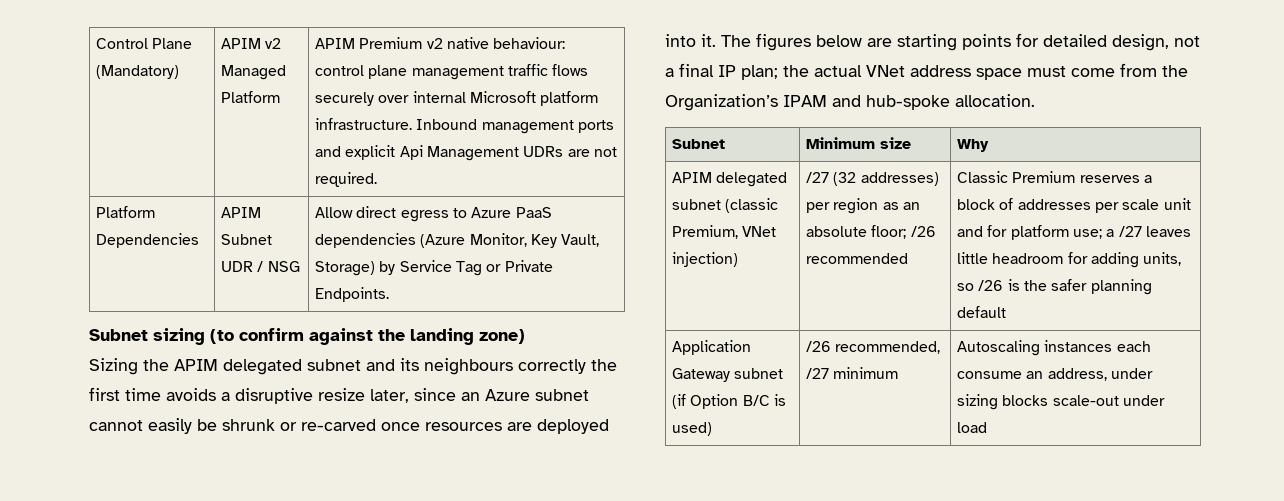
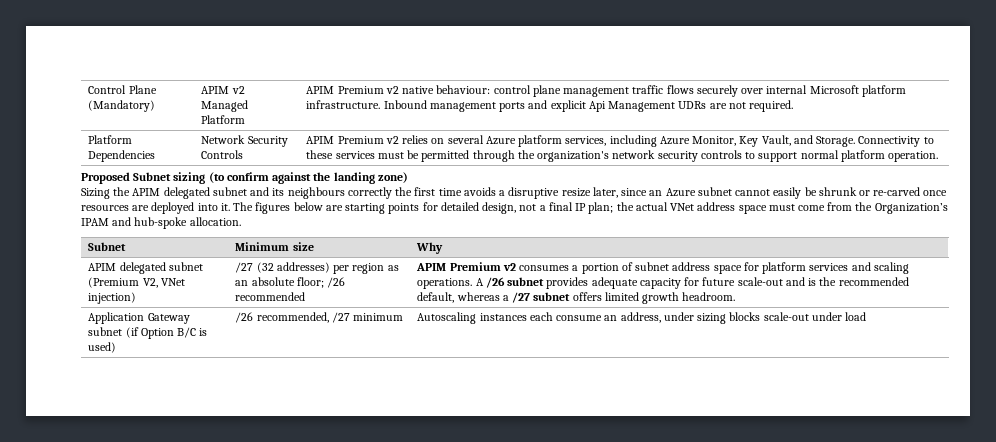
- Platform Dependencies | APIM Subnet UDR / NSG | Allow direct egress to Azure PaaS dependencies (Azure Monitor, Key Vault, Storage) by Service Tag or Private Endpoints.
- Subnet sizing (to confirm against the landing zone)
+ Platform Dependencies | Network Security Controls | APIM Premium v2 relies on several Azure platform services, including Azure Monitor, Key Vault, and Storage. Connectivity to these services must be permitted through the organization's network security controls to support normal platform operation.
+ Proposed Subnet sizing (to confirm against the landing zone)
- APIM delegated subnet (classic Premium, VNet injection)
+ APIM delegated subnet (Premium V2, VNet injection)
- Classic Premium reserves a block of addresses per scale unit and for platform use; a /27 leaves little headroom for adding units, so /26 is the safer planning default
+ APIM Premium v2 consumes a portion of subnet address space for platform services and scaling operations. A /26 subnet provides adequate capacity for future scale-out and is the recommended default, whereas a /27 subnet offers limited growth headroom.

